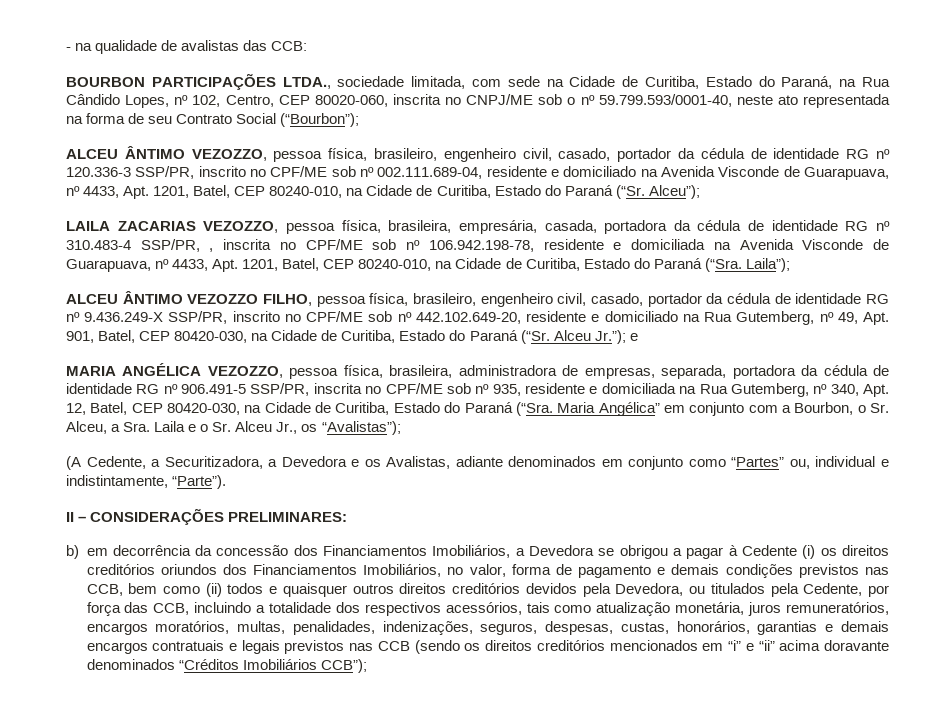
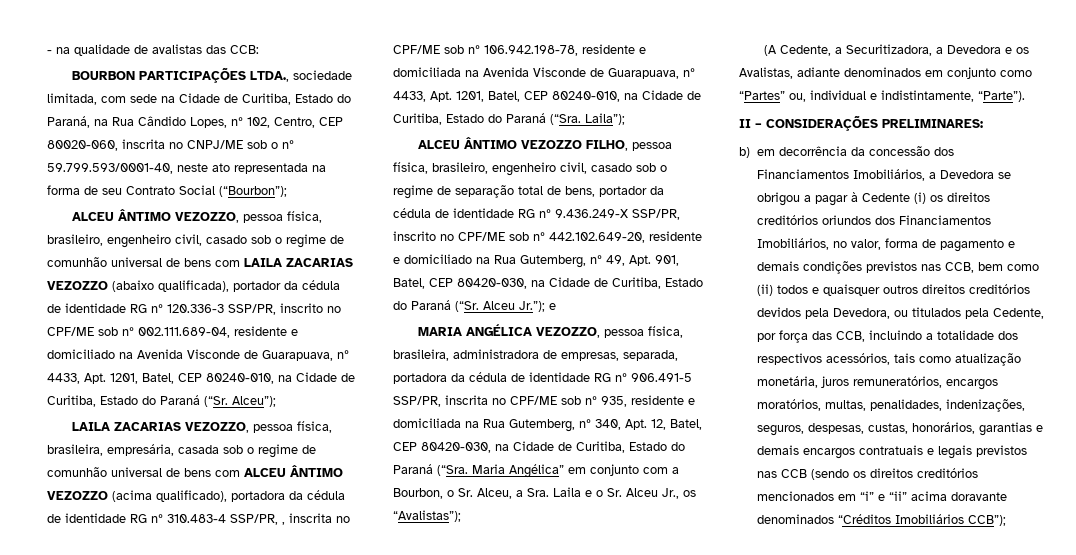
- ALCEU ÂNTIMO VEZOZZO, pessoa física, brasileiro, engenheiro civil, casado, portador da cédula de identidade RG nº 120.336-3 SSP/PR, inscrito no CPF/ME sob nº 002.111.689-04, residente e domiciliado na Avenida Visconde de Guarapuava, nº 4433, Apt. 1201, Batel, CEP 80240-010, na Cidade de Curitiba, Estado do Paraná (“Sr. Alceu”);
+ ALCEU ÂNTIMO VEZOZZO, pessoa física, brasileiro, engenheiro civil, casado sob o regime de comunhão universal de bens com LAILA ZACARIAS VEZOZZO (abaixo qualificada), portador da cédula de identidade RG nº 120.336-3 SSP/PR, inscrito no CPF/ME sob nº 002.111.689-04, residente e domiciliado na Avenida Visconde de Guarapuava, nº 4433, Apt. 1201, Batel, CEP 80240-010, na Cidade de Curitiba, Estado do Paraná (“Sr. Alceu”);
- LAILA ZACARIAS VEZOZZO, pessoa física, brasileira, empresária, casada, portadora da cédula de identidade RG nº 310.483-4 SSP/PR, , inscrita no CPF/ME sob nº 106.942.198-78, residente e domiciliada na Avenida Visconde de Guarapuava, nº 4433, Apt. 1201, Batel, CEP 80240-010, na Cidade de Curitiba, Estado do Paraná (“Sra. Laila”);
+ LAILA ZACARIAS VEZOZZO, pessoa física, brasileira, empresária, casada sob o regime de comunhão universal de bens com ALCEU ÂNTIMO VEZOZZO (acima qualificado), portadora da cédula de identidade RG nº 310.483-4 SSP/PR, , inscrita no CPF/ME sob nº 106.942.198-78, residente e domiciliada na Avenida Visconde de Guarapuava, nº 4433, Apt. 1201, Batel, CEP 80240-010, na Cidade de Curitiba, Estado do Paraná (“Sra. Laila”);
- ALCEU ÂNTIMO VEZOZZO FILHO, pessoa física, brasileiro, engenheiro civil, casado, portador da cédula de identidade RG nº 9.436.249-X SSP/PR, inscrito no CPF/ME sob nº 442.102.649-20, residente e domiciliado na Rua Gutemberg, nº 49, Apt. 901, Batel, CEP 80420-030, na Cidade de Curitiba, Estado do Paraná (“Sr. Alceu Jr.”); e
+ ALCEU ÂNTIMO VEZOZZO FILHO, pessoa física, brasileiro, engenheiro civil, casado sob o regime de separação total de bens, portador da cédula de identidade RG nº 9.436.249-X SSP/PR, inscrito no CPF/ME sob nº 442.102.649-20, residente e domiciliado na Rua Gutemberg, nº 49, Apt. 901, Batel, CEP 80420-030, na Cidade de Curitiba, Estado do Paraná (“Sr. Alceu Jr.”); e

